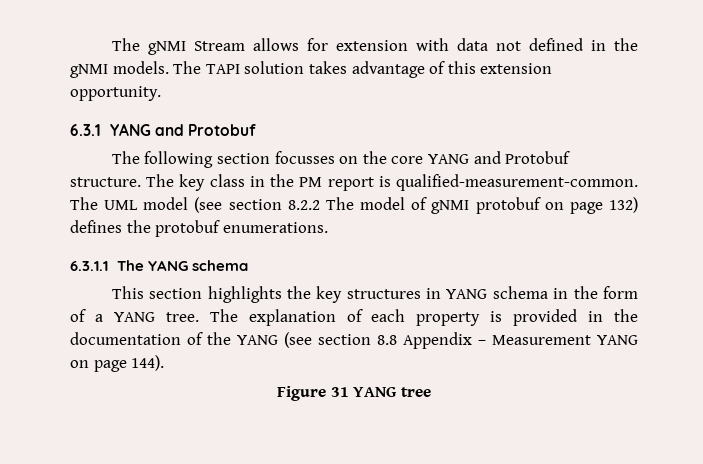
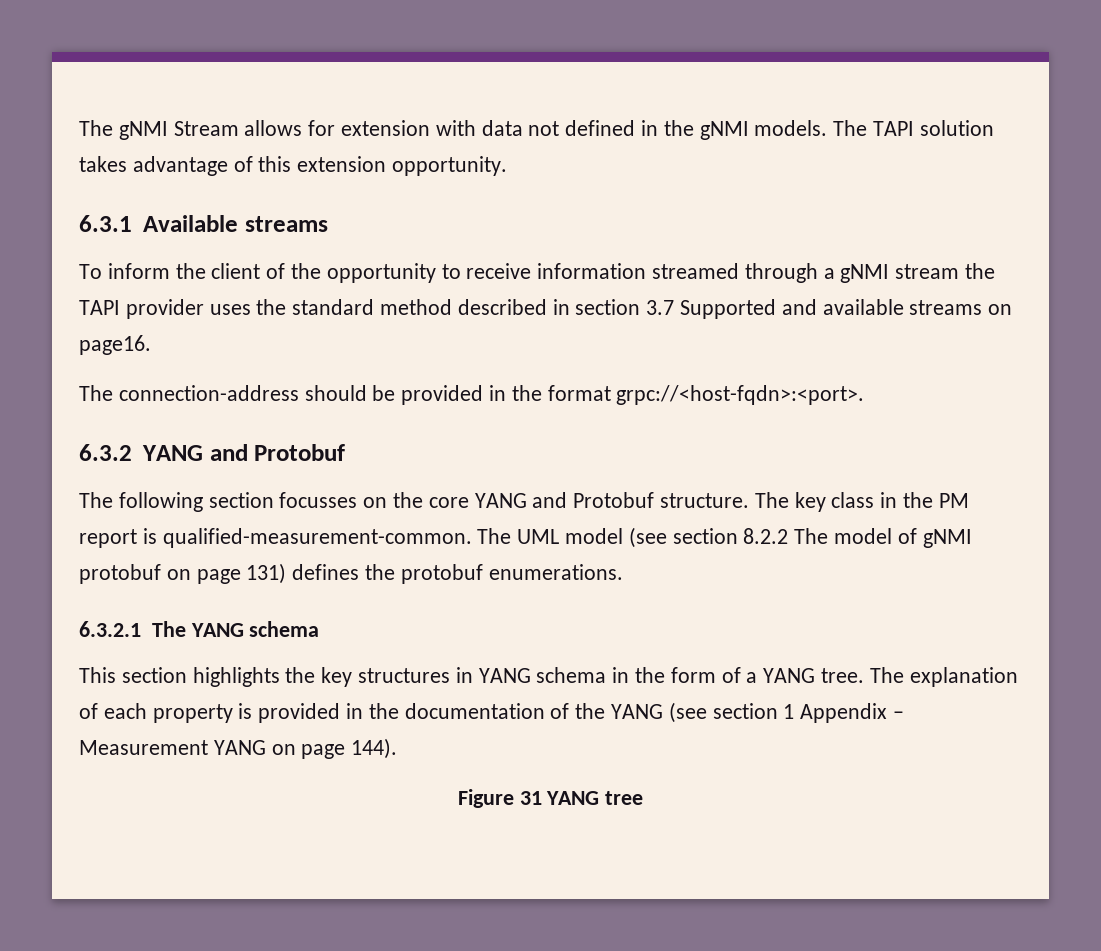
- 6.3.1 YANG and Protobuf
+ 6.3.1 Available streams
+ To inform the client of the opportunity to receive information streamed through a gNMI stream the TAPI provider uses the standard method described in section 3.7 Supported and available streams on page16.
+ The connection-address should be provided in the format grpc://<host-fqdn>:<port>.
+ 6.3.2 YANG and Protobuf
- The UML model (see section 8.2.2 The model of gNMI protobuf on page 132) defines the protobuf enumerations.
+ The UML model (see section 8.2.2 The model of gNMI protobuf on page 131) defines the protobuf enumerations.
- 6.3.1.1 The YANG schema
+ 6.3.2.1 The YANG schema
- The explanation of each property is provided in the documentation of the YANG (see section 8.8 Appendix – Measurement YANG on page 144).
+ The explanation of each property is provided in the documentation of the YANG (see section 1 Appendix – Measurement YANG on page 144).

